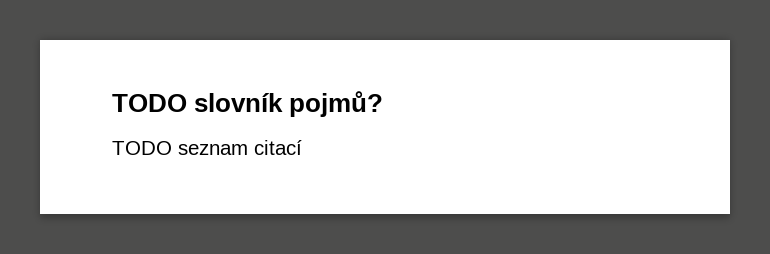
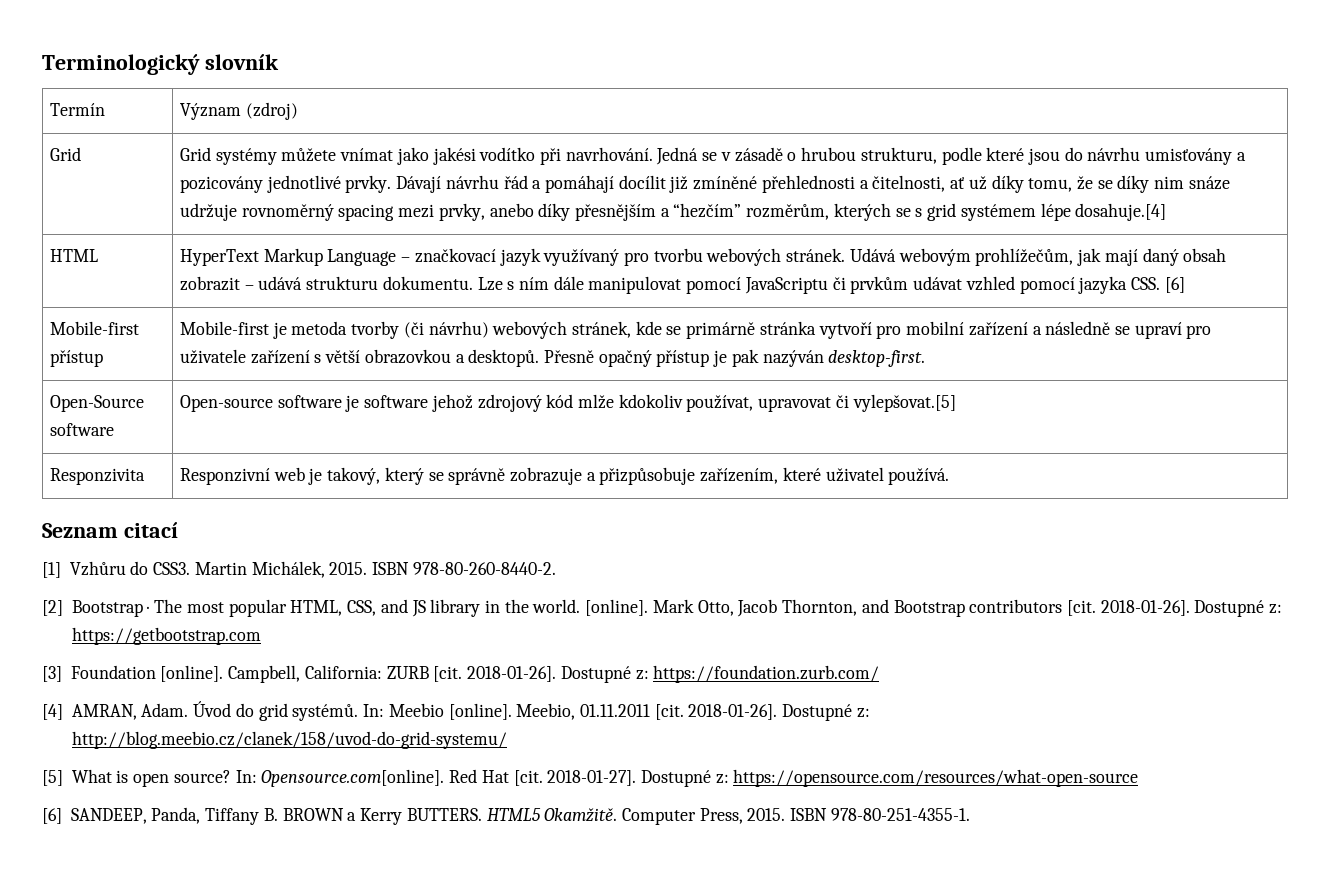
- TODO slovník pojmů?
- TODO seznam citací
+ Terminologický slovník
+ Termín | Význam (zdroj)
+ Grid | Grid systémy můžete vnímat jako jakési vodítko při navrhování. Jedná se v zásadě o hrubou strukturu, podle které jsou do návrhu umisťovány a pozicovány jednotlivé prvky. Dávají návrhu řád a pomáhají docílit již zmíněné přehlednosti a čitelnosti, ať už díky tomu, že se díky nim snáze udržuje rovnoměrný spacing mezi prvky, anebo díky přesnějším a “hezčím” rozměrům, kterých se s grid systémem lépe dosahuje.[4]
+ HTML | HyperText Markup Language – značkovací jazyk využívaný pro tvorbu webových stránek. Udává webovým prohlížečům, jak mají daný obsah zobrazit – udává strukturu dokumentu. Lze s ním dále manipulovat pomocí JavaScriptu či prvkům udávat vzhled pomocí jazyka CSS. [6]
+ Mobile-first přístup | Mobile-first je metoda tvorby (či návrhu) webových stránek, kde se primárně stránka vytvoří pro mobilní zařízení a následně se upraví pro uživatele zařízení s větší obrazovkou a desktopů. Přesně opačný přístup je pak nazýván desktop-first.
+ Open-Source software | Open-source software je software jehož zdrojový kód mlže kdokoliv používat, upravovat či vylepšovat.[5]
+ Responzivita | Responzivní web je takový, který se správně zobrazuje a přizpůsobuje zařízením, které uživatel používá.
+ Seznam citací
+ [1] Vzhůru do CSS3. Martin Michálek, 2015. ISBN 978-80-260-8440-2.
+ [2] Bootstrap · The most popular HTML, CSS, and JS library in the world. [online]. Mark Otto, Jacob Thornton, and Bootstrap contributors [cit. 2018-01-26]. Dostupné z: https://getbootstrap.com
+ [3] Foundation [online]. Campbell, California: ZURB [cit. 2018-01-26]. Dostupné z: https://foundation.zurb.com/
+ [4] AMRAN, Adam. Úvod do grid systémů. In: Meebio [online]. Meebio, 01.11.2011 [cit. 2018-01-26]. Dostupné z: http://blog.meebio.cz/clanek/158/uvod-do-grid-systemu/
+ [5] What is open source? In: Opensource.com[online]. Red Hat [cit. 2018-01-27]. Dostupné z: https://opensource.com/resources/what-open-source
+ [6] SANDEEP, Panda, Tiffany B. BROWN a Kerry BUTTERS. HTML5 Okamžitě. Computer Press, 2015. ISBN 978-80-251-4355-1.

